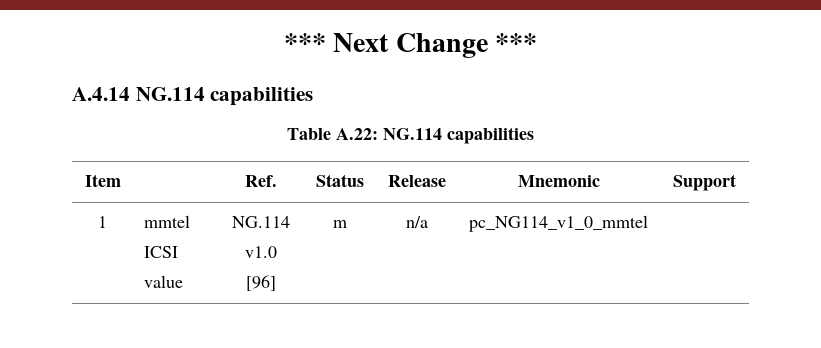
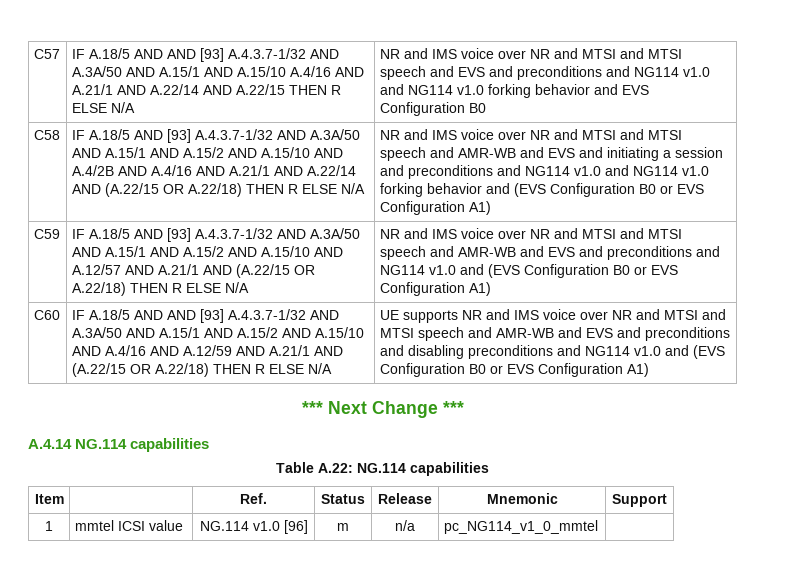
+ C57 | IF A.18/5 AND AND [93] A.4.3.7-1/32 AND A.3A/50 AND A.15/1 AND A.15/10 A.4/16 AND A.21/1 AND A.22/14 AND A.22/15 THEN R ELSE N/A | NR and IMS voice over NR and MTSI and MTSI speech and EVS and preconditions and NG114 v1.0 and NG114 v1.0 forking behavior and EVS Configuration B0
+ C58 | IF A.18/5 AND [93] A.4.3.7-1/32 AND A.3A/50 AND A.15/1 AND A.15/2 AND A.15/10 AND A.4/2B AND A.4/16 AND A.21/1 AND A.22/14 AND (A.22/15 OR A.22/18) THEN R ELSE N/A | NR and IMS voice over NR and MTSI and MTSI speech and AMR-WB and EVS and initiating a session and preconditions and NG114 v1.0 and NG114 v1.0 forking behavior and (EVS Configuration B0 or EVS Configuration A1)
+ C59 | IF A.18/5 AND [93] A.4.3.7-1/32 AND A.3A/50 AND A.15/1 AND A.15/2 AND A.15/10 AND A.12/57 AND A.21/1 AND (A.22/15 OR A.22/18) THEN R ELSE N/A | NR and IMS voice over NR and MTSI and MTSI speech and AMR-WB and EVS and preconditions and NG114 v1.0 and (EVS Configuration B0 or EVS Configuration A1)
+ C60 | IF A.18/5 AND AND [93] A.4.3.7-1/32 AND A.3A/50 AND A.15/1 AND A.15/2 AND A.15/10 AND A.4/16 AND A.12/59 AND A.21/1 AND (A.22/15 OR A.22/18) THEN R ELSE N/A | UE supports NR and IMS voice over NR and MTSI and MTSI speech and AMR-WB and EVS and preconditions and disabling preconditions and NG114 v1.0 and (EVS Configuration B0 or EVS Configuration A1)

